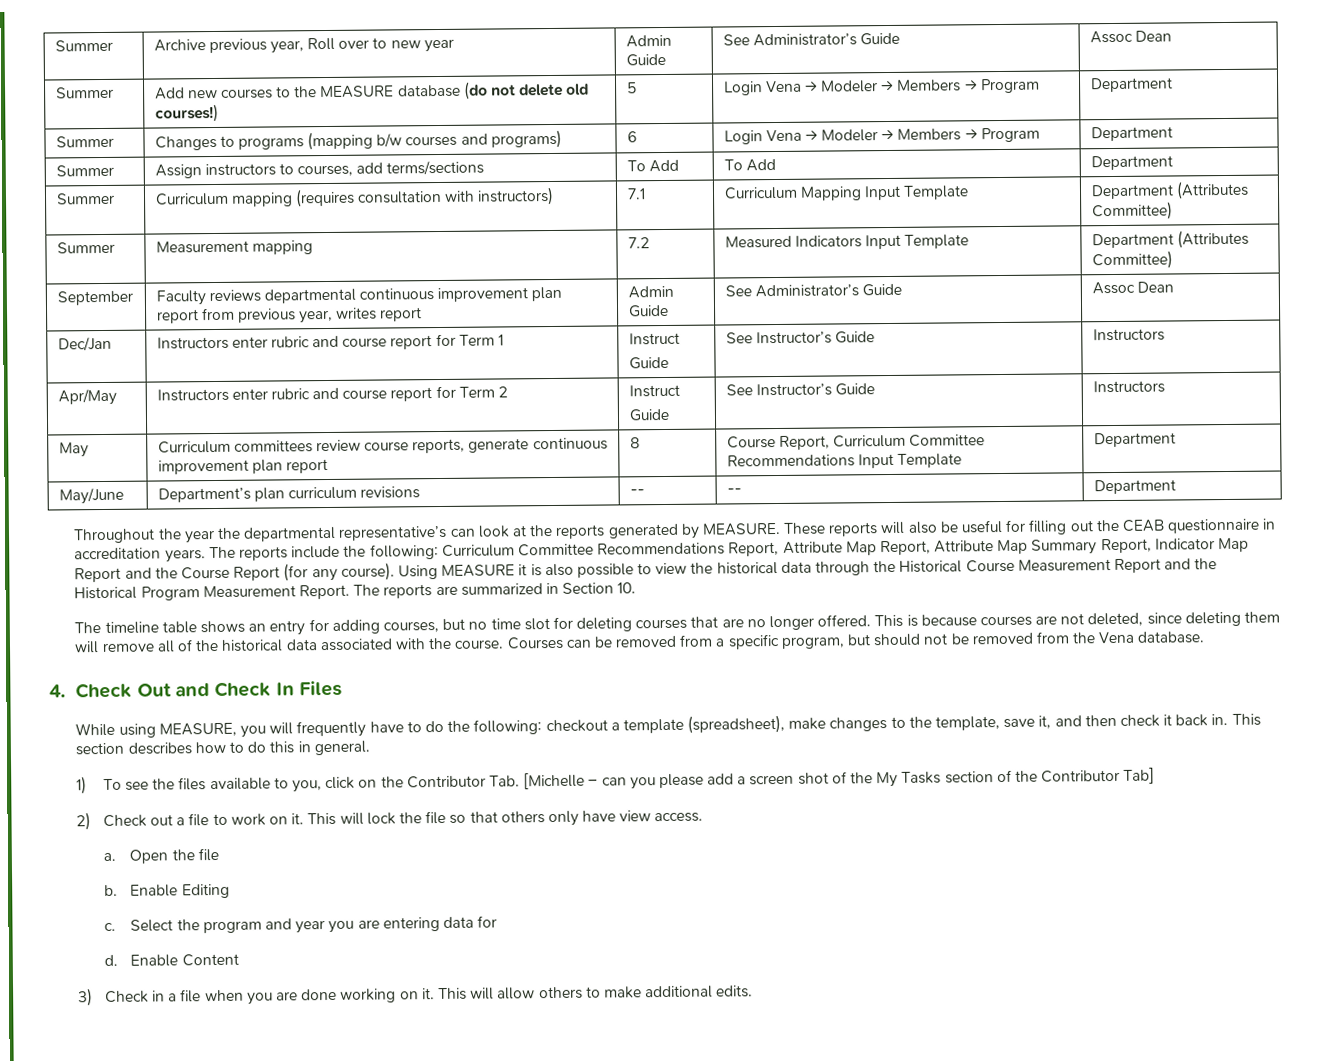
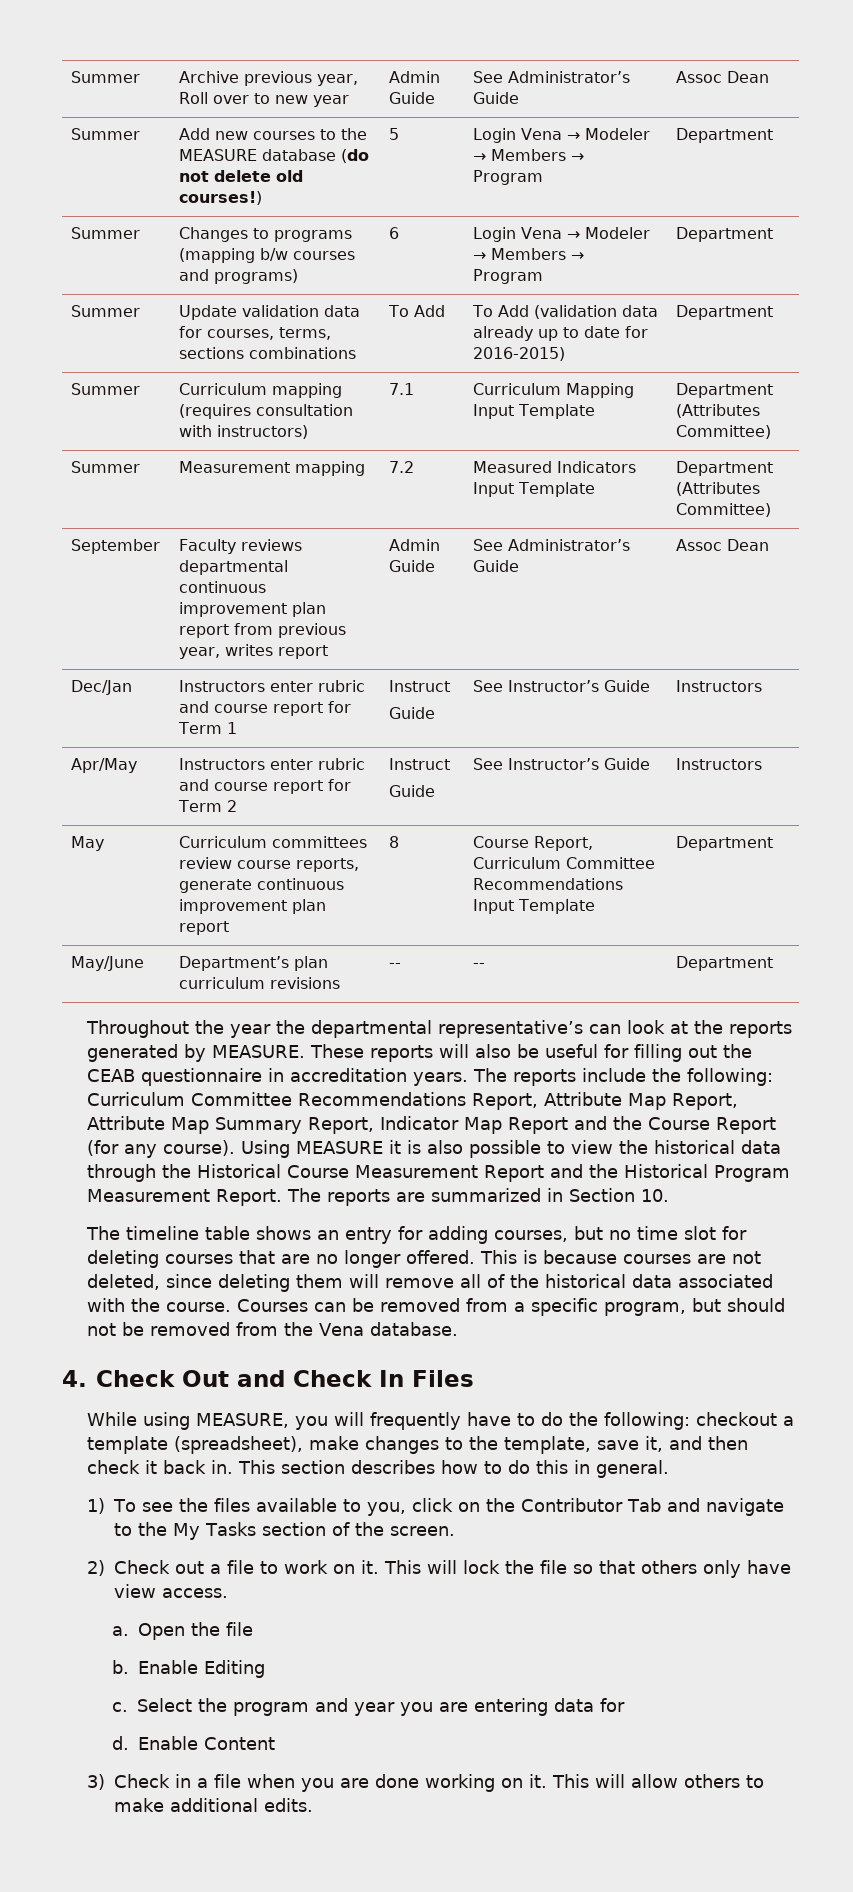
- Summer | Assign instructors to courses, add terms/sections | To Add | To Add | Department
+ Summer | Update validation data for courses, terms, sections combinations | To Add | To Add (validation data already up to date for 2016-2015) | Department
- 1) To see the files available to you, click on the Contributor Tab. [Michelle – can you please add a screen shot of the My Tasks section of the Contributor Tab]
+ 1) To see the files available to you, click on the Contributor Tab and navigate to the My Tasks section of the screen.

